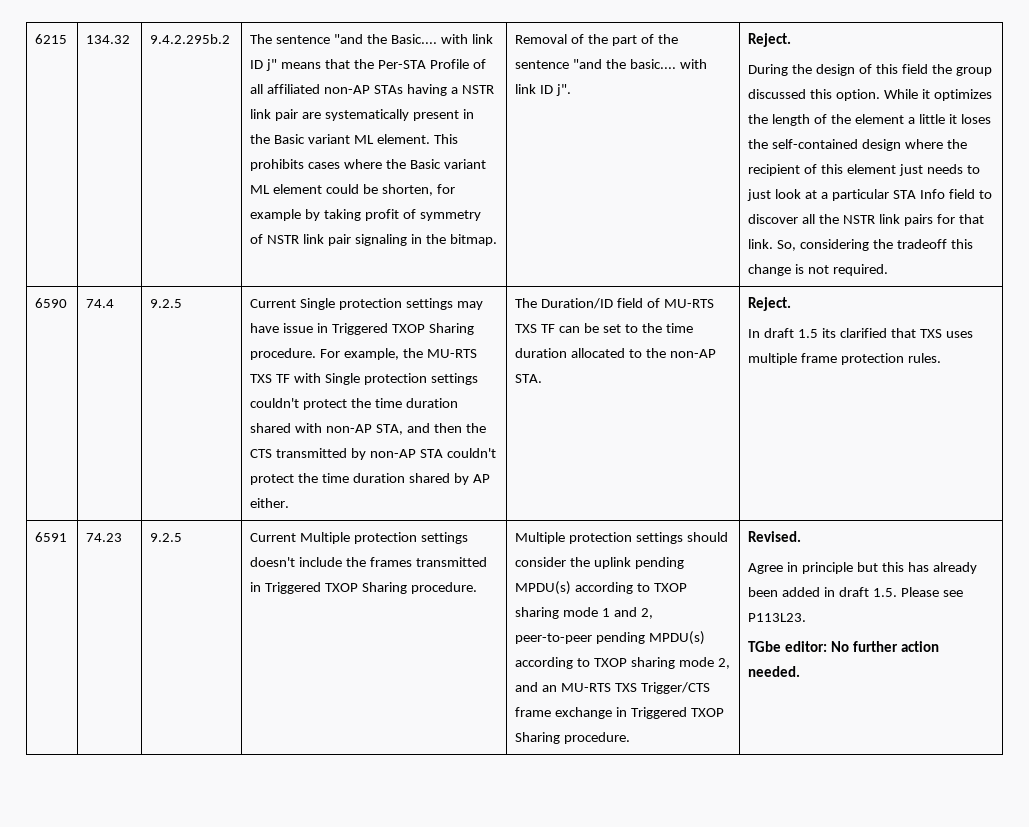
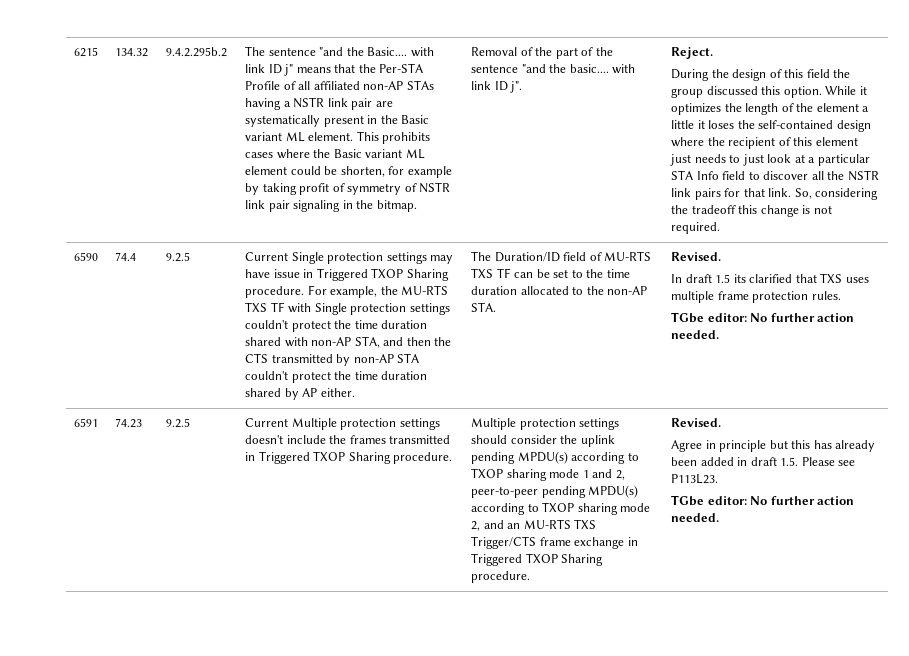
- The Duration/ID field of MU-RTS TXS TF can be set to the time duration allocated to the non-AP STA. | Reject.
+ The Duration/ID field of MU-RTS TXS TF can be set to the time duration allocated to the non-AP STA. | Revised.
  In draft 1.5 its clarified that TXS uses multiple frame protection rules.
+ TGbe editor: No further action needed.

